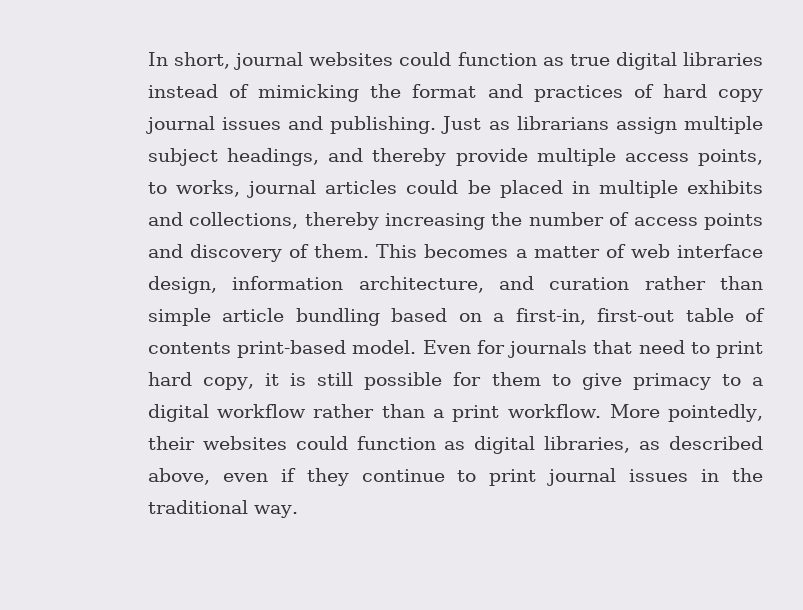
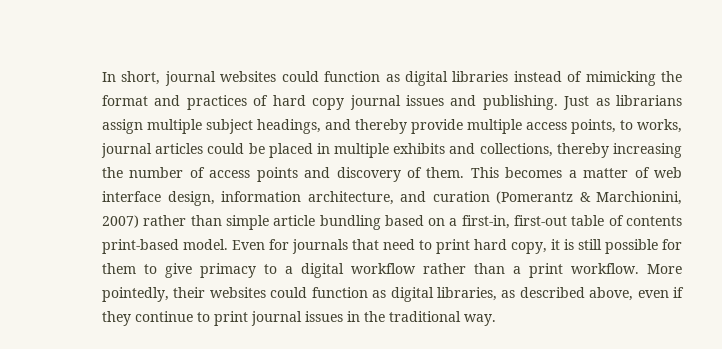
- In short, journal websites could function as true digital libraries instead of mimicking the format and practices of hard copy journal issues and publishing.
+ In short, journal websites could function as digital libraries instead of mimicking the format and practices of hard copy journal issues and publishing.
- This becomes a matter of web interface design, information architecture, and curation rather than simple article bundling based on a first-in, first-out table of contents print-based model.
+ This becomes a matter of web interface design, information architecture, and curation (Pomerantz & Marchionini, 2007) rather than simple article bundling based on a first-in, first-out table of contents print-based model.

